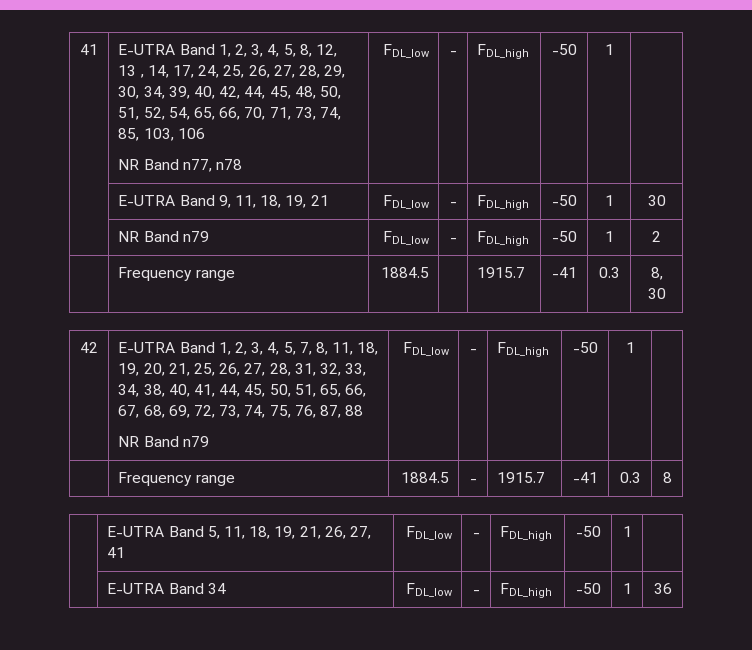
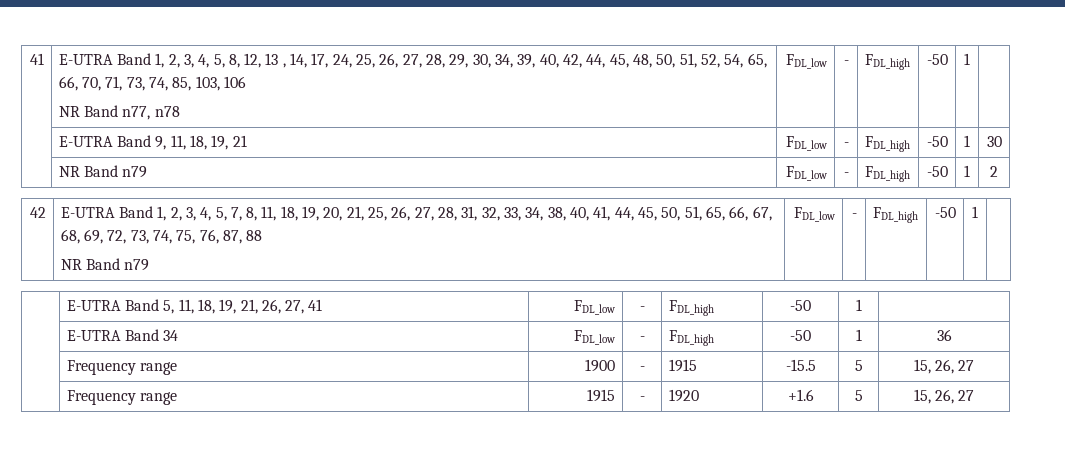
- | Frequency range | 1884.5 | | 1915.7 | -41 | 0.3 | 8, 30
- | Frequency range | 1884.5 | - | 1915.7 | -41 | 0.3 | 8
+ | Frequency range | 1900 | - | 1915 | -15.5 | 5 | 15, 26, 27
+ | Frequency range | 1915 | - | 1920 | +1.6 | 5 | 15, 26, 27

